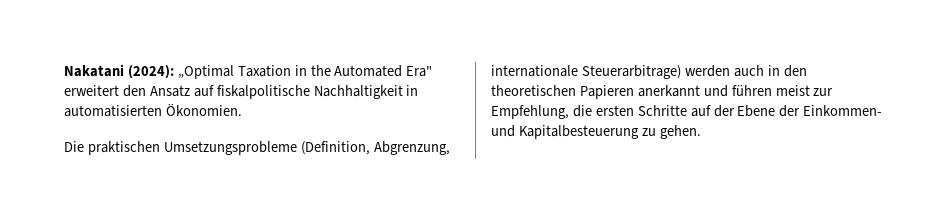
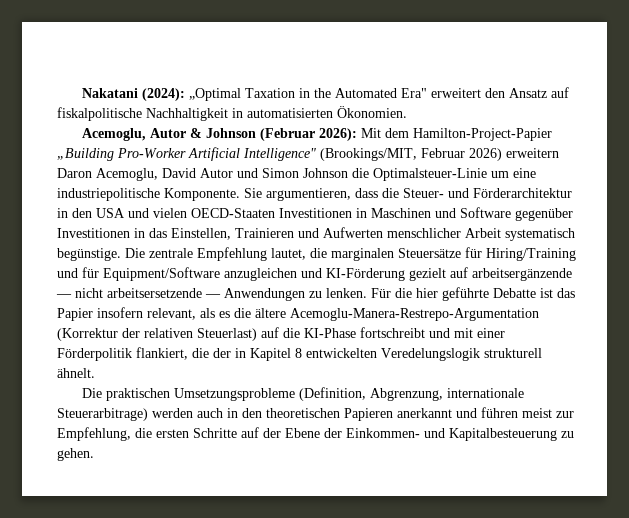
+ Acemoglu, Autor & Johnson (Februar 2026): Mit dem Hamilton-Project-Papier „Building Pro-Worker Artificial Intelligence" (Brookings/MIT, Februar 2026) erweitern Daron Acemoglu, David Autor und Simon Johnson die Optimalsteuer-Linie um eine industriepolitische Komponente. Sie argumentieren, dass die Steuer- und Förderarchitektur in den USA und vielen OECD-Staaten Investitionen in Maschinen und Software gegenüber Investitionen in das Einstellen, Trainieren und Aufwerten menschlicher Arbeit systematisch begünstige. Die zentrale Empfehlung lautet, die marginalen Steuersätze für Hiring/Training und für Equipment/Software anzugleichen und KI-Förderung gezielt auf arbeitsergänzende — nicht arbeitsersetzende — Anwendungen zu lenken. Für die hier geführte Debatte ist das Papier insofern relevant, als es die ältere Acemoglu-Manera-Restrepo-Argumentation (Korrektur der relativen Steuerlast) auf die KI-Phase fortschreibt und mit einer Förderpolitik flankiert, die der in Kapitel 8 entwickelten Veredelungslogik strukturell ähnelt.

